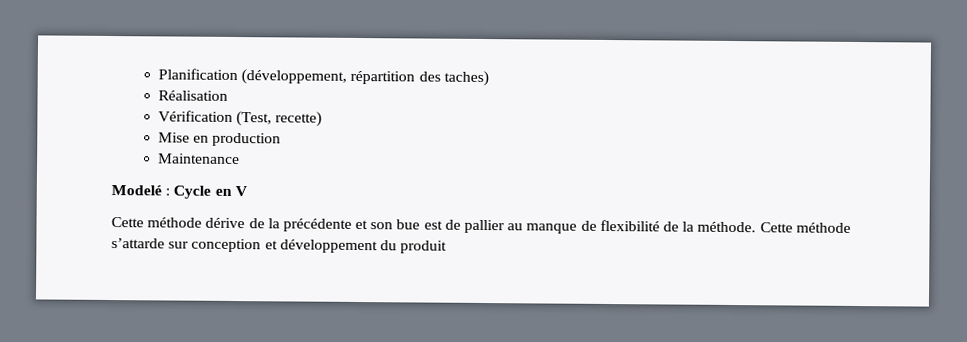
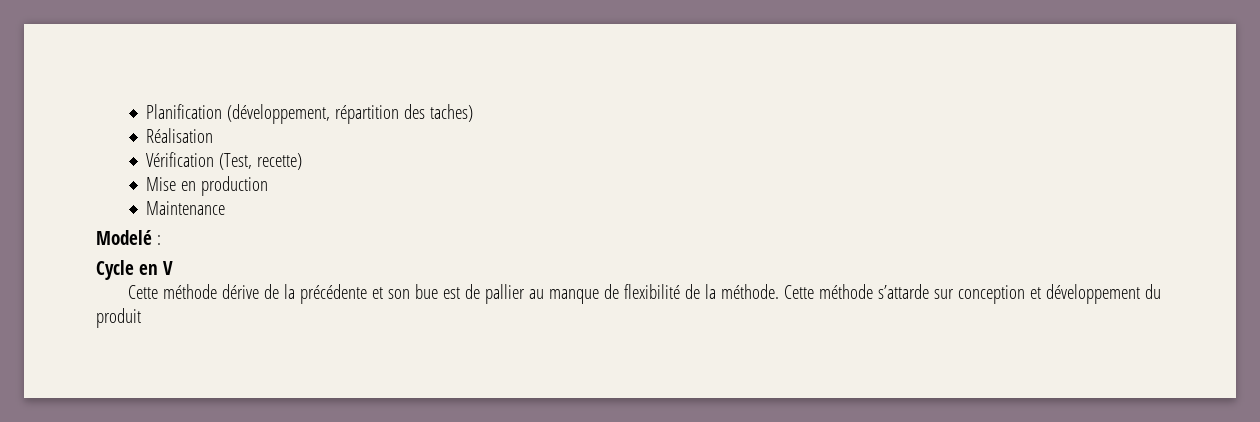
- Modelé : Cycle en V
+ Modelé :
+ Cycle en V

